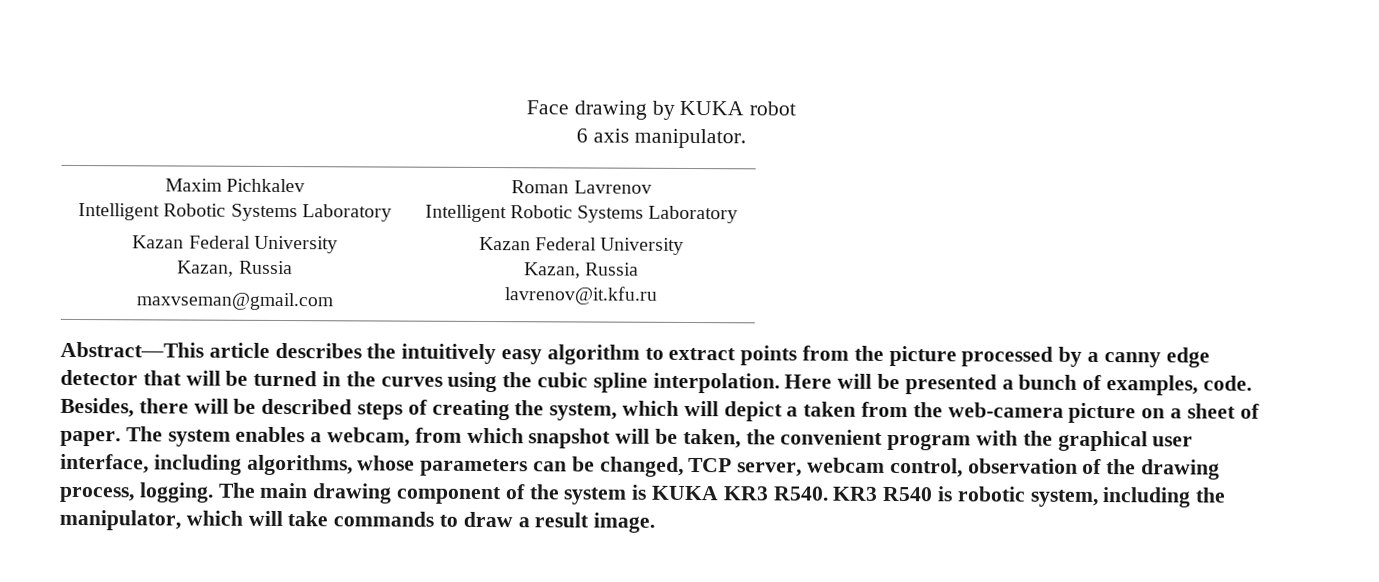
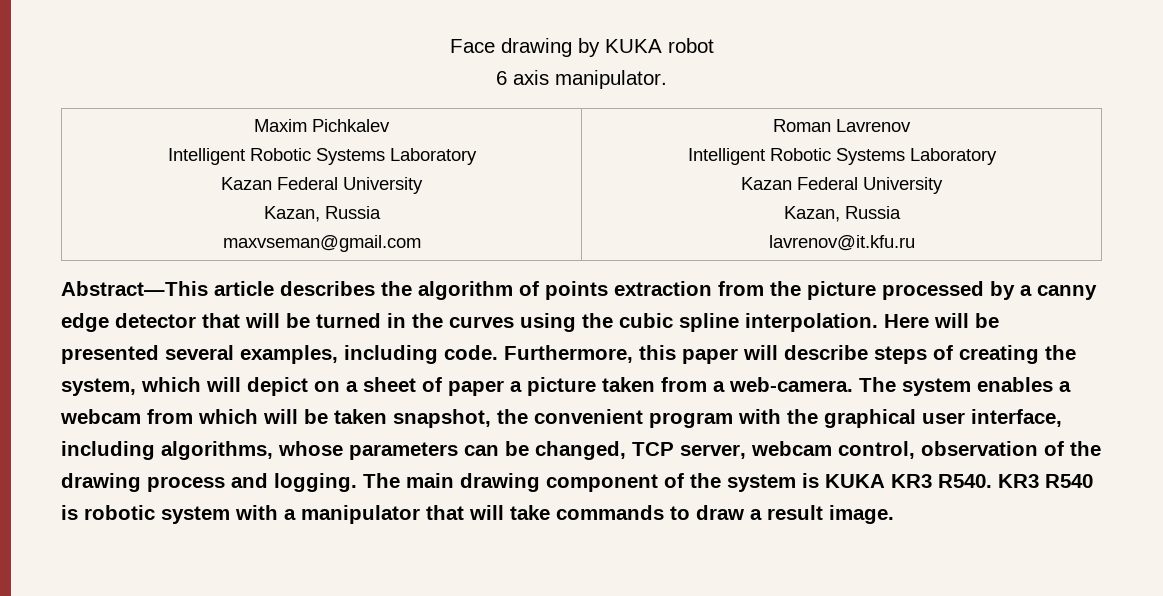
- Abstract—This article describes the intuitively easy algorithm to extract points from the picture processed by a canny edge detector that will be turned in the curves using the cubic spline interpolation.
+ Abstract—This article describes the algorithm of points extraction from the picture processed by a canny edge detector that will be turned in the curves using the cubic spline interpolation.
- Here will be presented a bunch of examples, code. Besides, there will be described steps of creating the system, which will depict a taken from the web-camera picture on a sheet of paper.
+ Here will be presented several examples, including code. Furthermore, this paper will describe steps of creating the system, which will depict on a sheet of paper a picture taken from a web-camera.
- The system enables a webcam, from which snapshot will be taken, the convenient program with the graphical user interface, including algorithms, whose parameters can be changed, TCP server, webcam control, observation of the drawing process, logging.
+ The system enables a webcam from which will be taken snapshot, the convenient program with the graphical user interface, including algorithms, whose parameters can be changed, TCP server, webcam control, observation of the drawing process and logging.
- KR3 R540 is robotic system, including the manipulator, which will take commands to draw a result image.
+ KR3 R540 is robotic system with a manipulator that will take commands to draw a result image.

